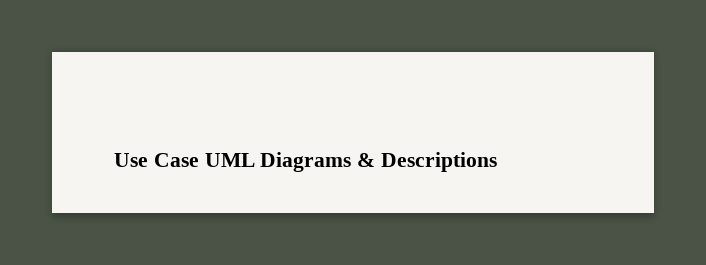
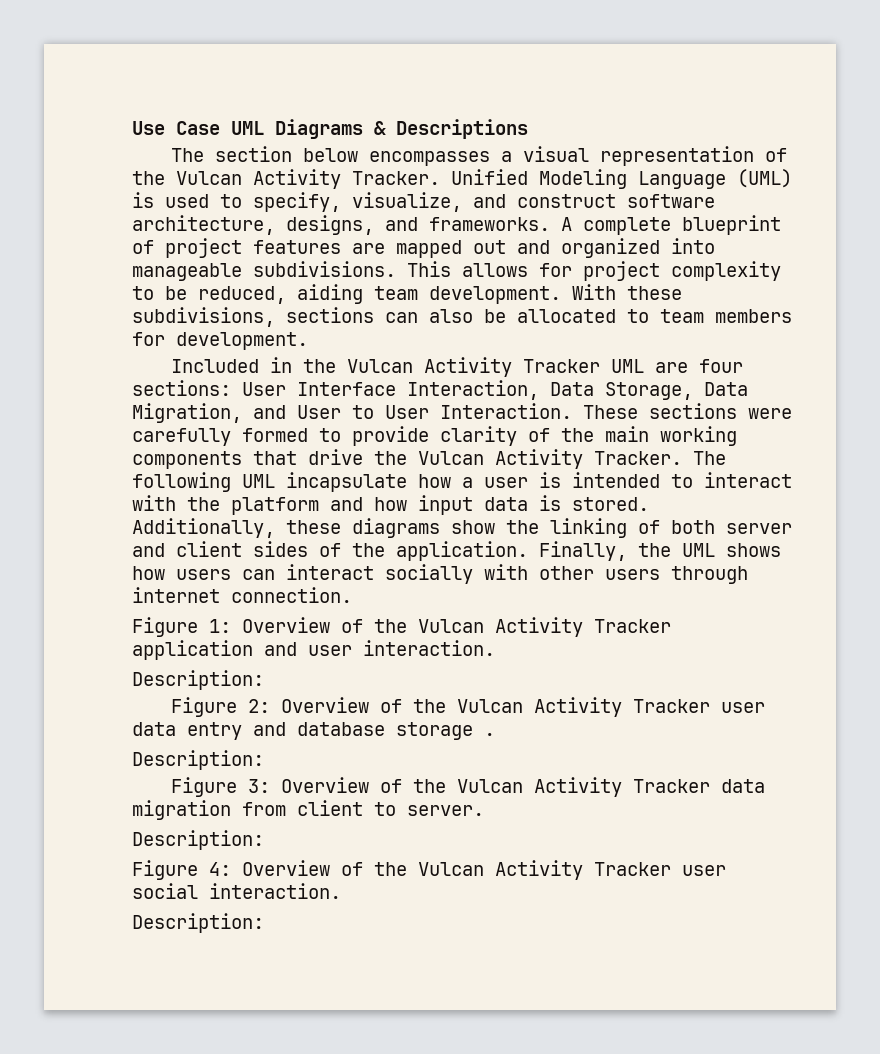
+ The section below encompasses a visual representation of the Vulcan Activity Tracker. Unified Modeling Language (UML) is used to specify, visualize, and construct software architecture, designs, and frameworks. A complete blueprint of project features are mapped out and organized into manageable subdivisions. This allows for project complexity to be reduced, aiding team development. With these subdivisions, sections can also be allocated to team members for development.
+ Included in the Vulcan Activity Tracker UML are four sections: User Interface Interaction, Data Storage, Data Migration, and User to User Interaction. These sections were carefully formed to provide clarity of the main working components that drive the Vulcan Activity Tracker. The following UML incapsulate how a user is intended to interact with the platform and how input data is stored. Additionally, these diagrams show the linking of both server and client sides of the application. Finally, the UML shows how users can interact socially with other users through internet connection.
+ Figure 1: Overview of the Vulcan Activity Tracker application and user interaction.
+ Description:
+ Figure 2: Overview of the Vulcan Activity Tracker user data entry and database storage .
+ Description:
+ Figure 3: Overview of the Vulcan Activity Tracker data migration from client to server.
+ Description:
+ Figure 4: Overview of the Vulcan Activity Tracker user social interaction.
+ Description:

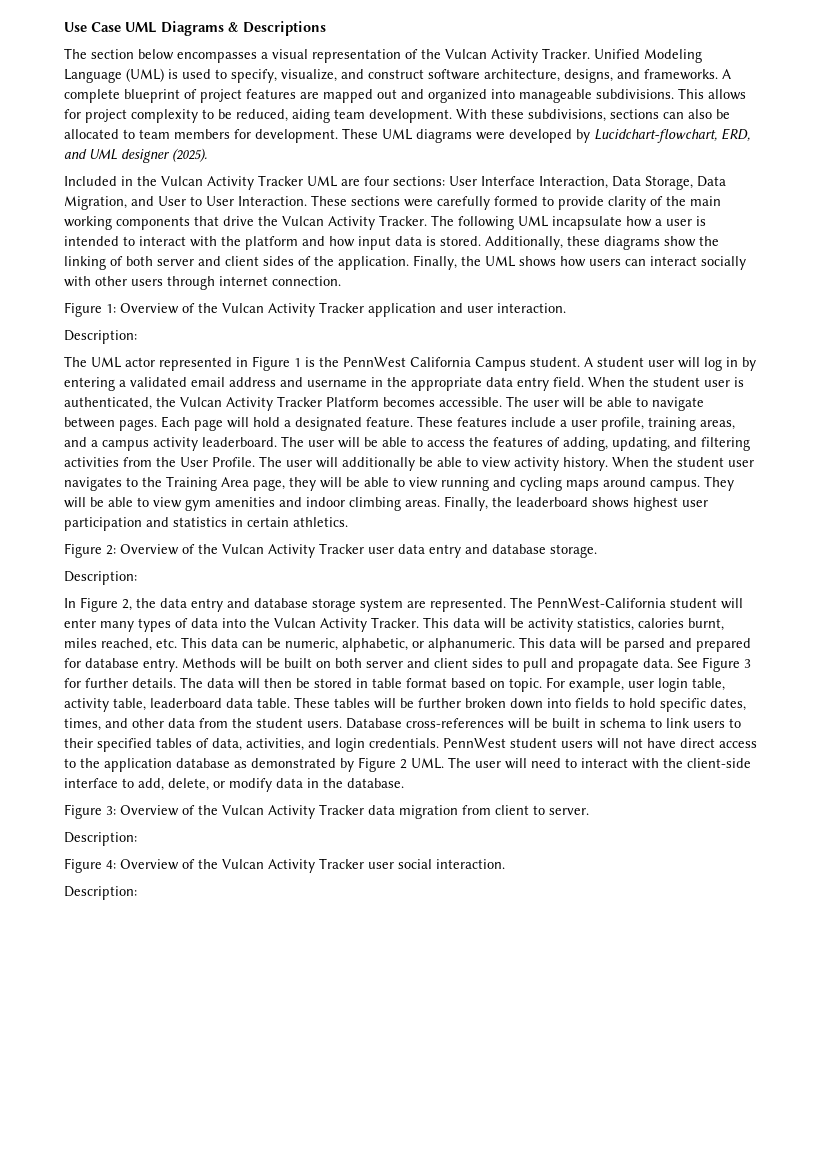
+ These UML diagrams were developed by Lucidchart-flowchart, ERD, and UML designer (2025).
+ The UML actor represented in Figure 1 is the PennWest California Campus student. A student user will log in by entering a validated email address and username in the appropriate data entry field. When the student user is authenticated, the Vulcan Activity Tracker Platform becomes accessible. The user will be able to navigate between pages. Each page will hold a designated feature. These features include a user profile, training areas, and a campus activity leaderboard. The user will be able to access the features of adding, updating, and filtering activities from the User Profile. The user will additionally be able to view activity history. When the student user navigates to the Training Area page, they will be able to view running and cycling maps around campus. They will be able to view gym amenities and indoor climbing areas. Finally, the leaderboard shows highest user participation and statistics in certain athletics.
- Figure 2: Overview of the Vulcan Activity Tracker user data entry and database storage .
+ Figure 2: Overview of the Vulcan Activity Tracker user data entry and database storage.
  Description:
+ In Figure 2, the data entry and database storage system are represented. The PennWest-California student will enter many types of data into the Vulcan Activity Tracker. This data will be activity statistics, calories burnt, miles reached, etc. This data can be numeric, alphabetic, or alphanumeric. This data will be parsed and prepared for database entry. Methods will be built on both server and client sides to pull and propagate data. See Figure 3 for further details. The data will then be stored in table format based on topic. For example, user login table, activity table, leaderboard data table. These tables will be further broken down into fields to hold specific dates, times, and other data from the student users. Database cross-references will be built in schema to link users to their specified tables of data, activities, and login credentials. PennWest student users will not have direct access to the application database as demonstrated by Figure 2 UML. The user will need to interact with the client-side interface to add, delete, or modify data in the database.

